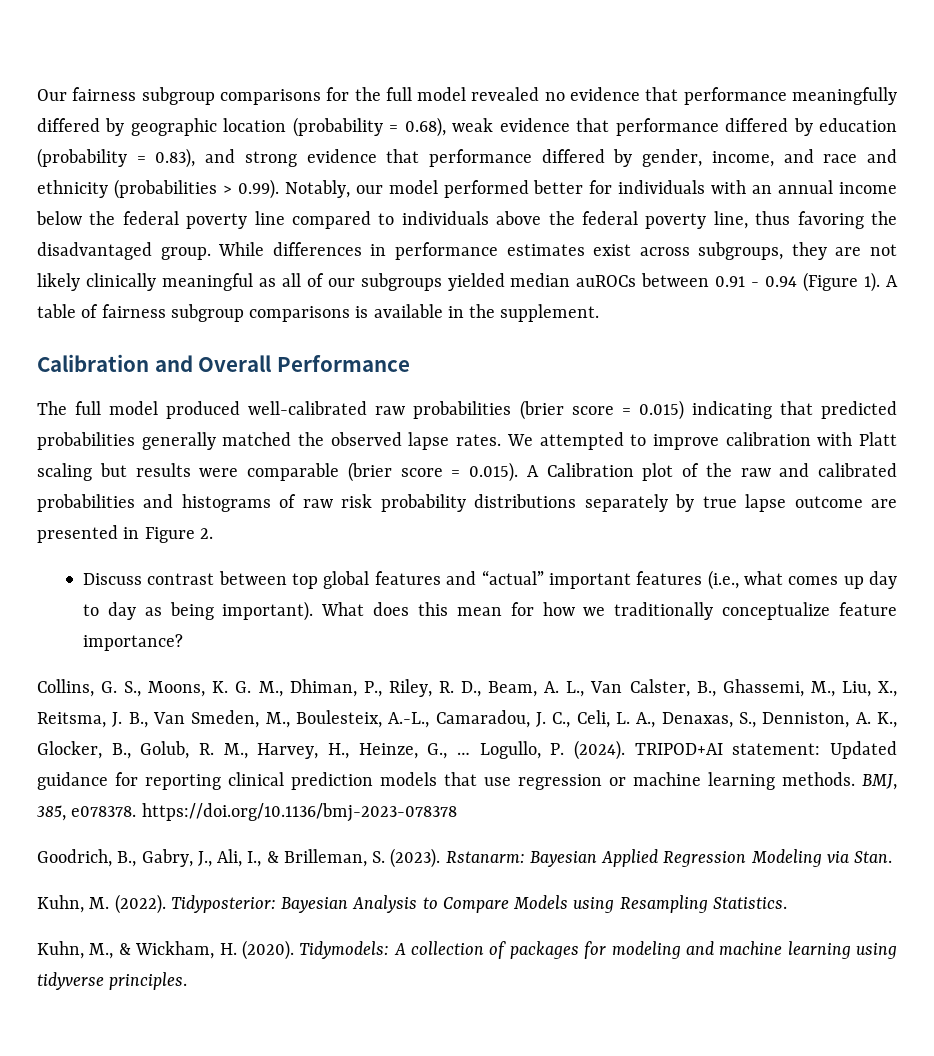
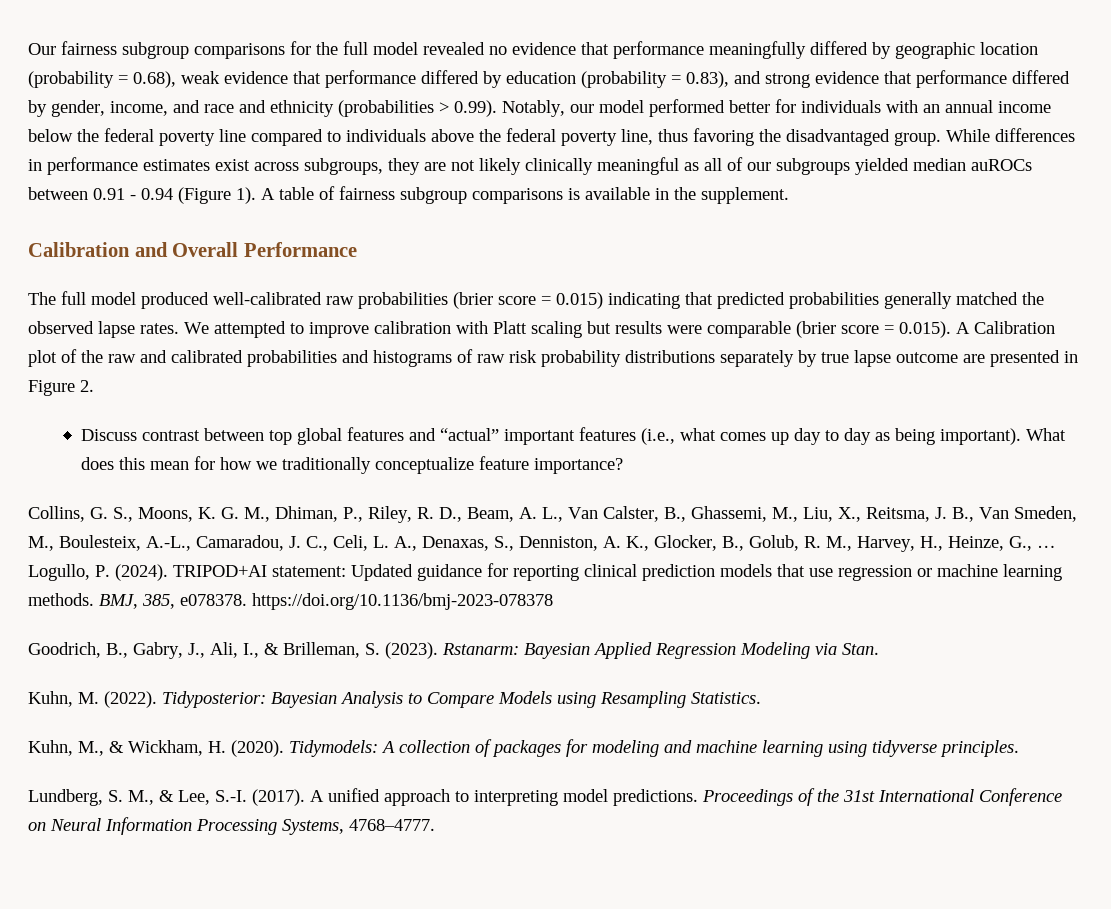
+ Lundberg, S. M., & Lee, S.-I. (2017). A unified approach to interpreting model predictions. Proceedings of the 31st International Conference on Neural Information Processing Systems, 4768–4777.

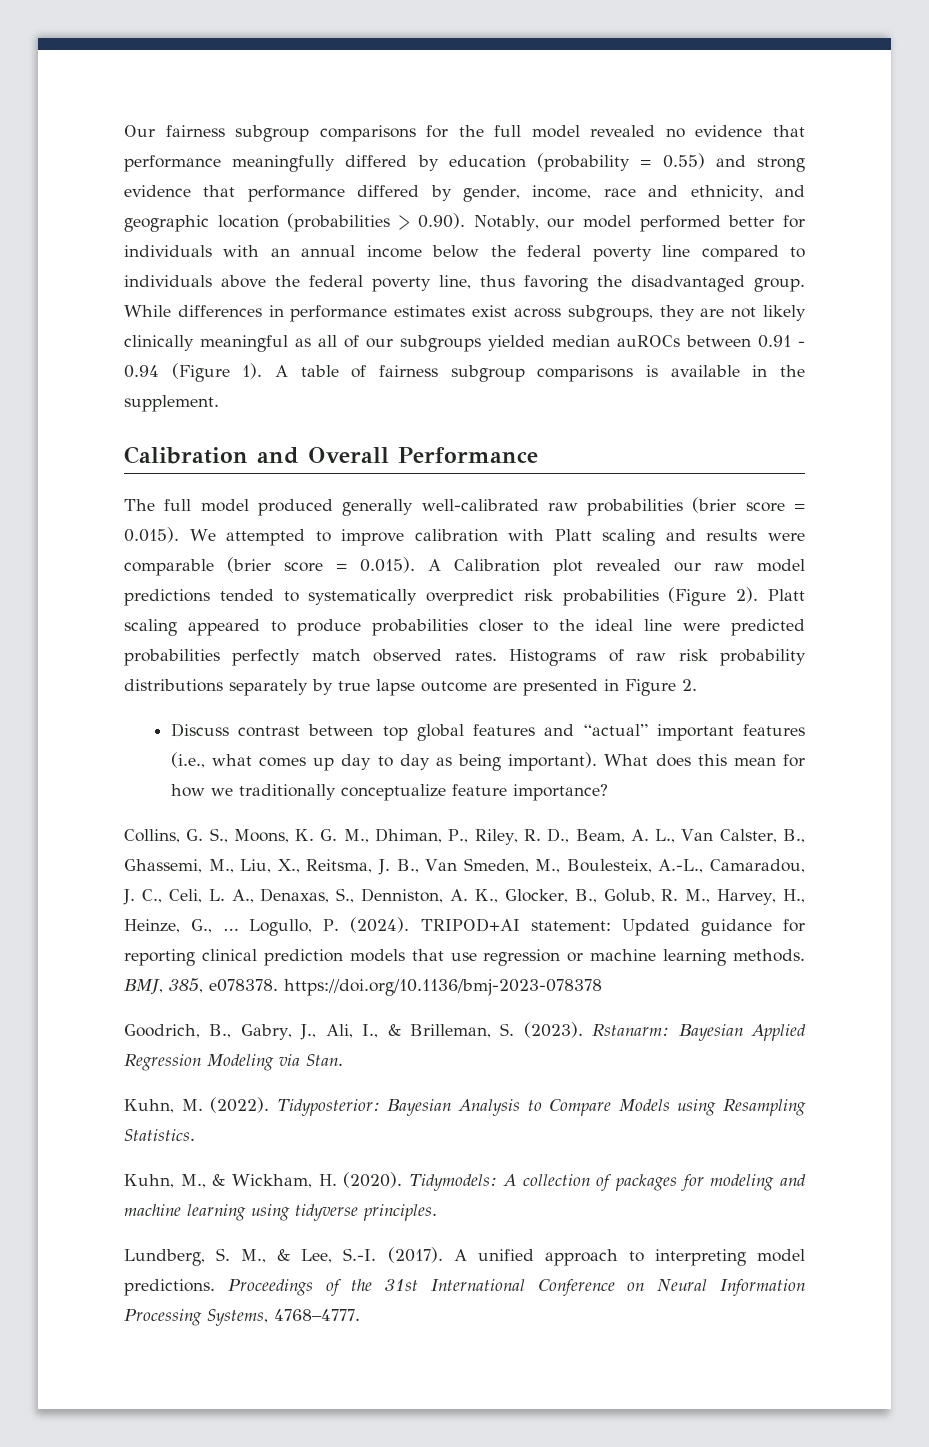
- Our fairness subgroup comparisons for the full model revealed no evidence that performance meaningfully differed by geographic location (probability = 0.68), weak evidence that performance differed by education (probability = 0.83), and strong evidence that performance differed by gender, income, and race and ethnicity (probabilities > 0.99). Notably, our model performed better for individuals with an annual income below the federal poverty line compared to individuals above the federal poverty line, thus favoring the disadvantaged group.
+ Our fairness subgroup comparisons for the full model revealed no evidence that performance meaningfully differed by education (probability = 0.55) and strong evidence that performance differed by gender, income, race and ethnicity, and geographic location (probabilities > 0.90). Notably, our model performed better for individuals with an annual income below the federal poverty line compared to individuals above the federal poverty line, thus favoring the disadvantaged group.
- The full model produced well-calibrated raw probabilities (brier score = 0.015) indicating that predicted probabilities generally matched the observed lapse rates. We attempted to improve calibration with Platt scaling but results were comparable (brier score = 0.015). A Calibration plot of the raw and calibrated probabilities and histograms of raw risk probability distributions separately by true lapse outcome are presented in Figure 2.
+ The full model produced generally well-calibrated raw probabilities (brier score = 0.015). We attempted to improve calibration with Platt scaling and results were comparable (brier score = 0.015). A Calibration plot revealed our raw model predictions tended to systematically overpredict risk probabilities (Figure 2). Platt scaling appeared to produce probabilities closer to the ideal line were predicted probabilities perfectly match observed rates. Histograms of raw risk probability distributions separately by true lapse outcome are presented in Figure 2.

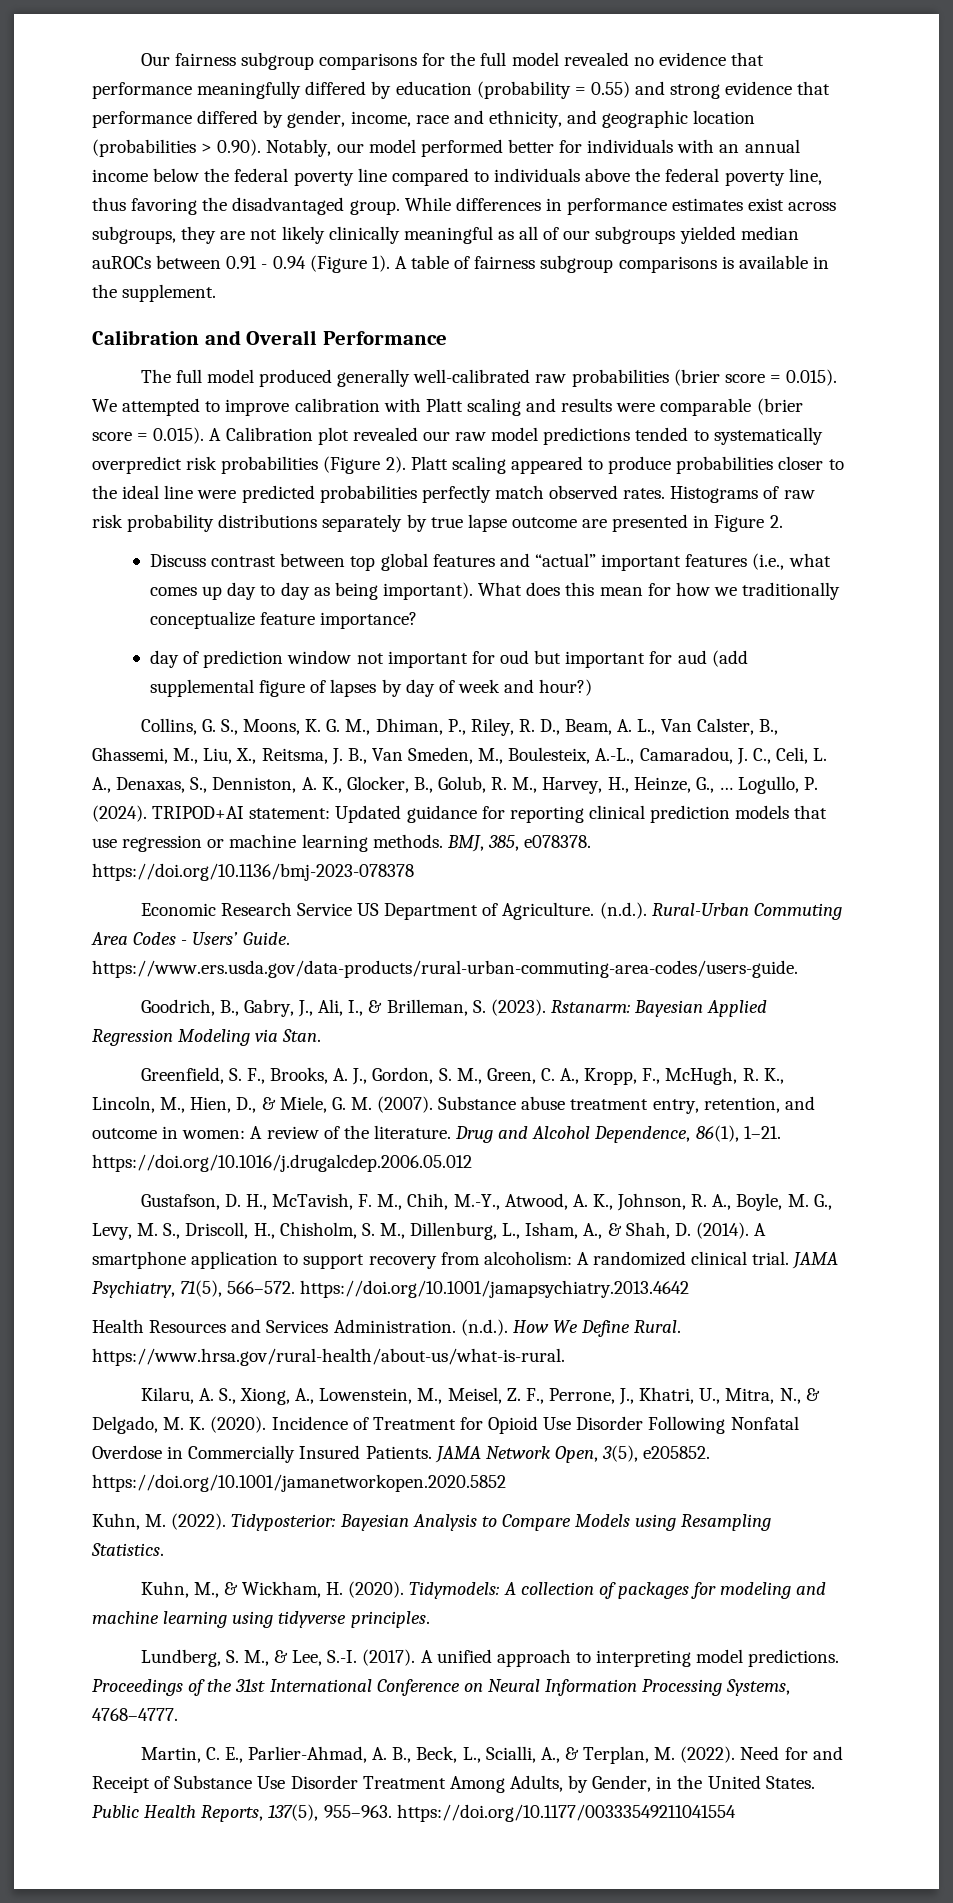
+ day of prediction window not important for oud but important for aud (add supplemental figure of lapses by day of week and hour?)
+ Economic Research Service US Department of Agriculture. (n.d.). Rural-Urban Commuting Area Codes - Users’ Guide. https://www.ers.usda.gov/data-products/rural-urban-commuting-area-codes/users-guide.
+ Greenfield, S. F., Brooks, A. J., Gordon, S. M., Green, C. A., Kropp, F., McHugh, R. K., Lincoln, M., Hien, D., & Miele, G. M. (2007). Substance abuse treatment entry, retention, and outcome in women: A review of the literature. Drug and Alcohol Dependence, 86(1), 1–21. https://doi.org/10.1016/j.drugalcdep.2006.05.012
+ Gustafson, D. H., McTavish, F. M., Chih, M.-Y., Atwood, A. K., Johnson, R. A., Boyle, M. G., Levy, M. S., Driscoll, H., Chisholm, S. M., Dillenburg, L., Isham, A., & Shah, D. (2014). A smartphone application to support recovery from alcoholism: A randomized clinical trial. JAMA Psychiatry, 71(5), 566–572. https://doi.org/10.1001/jamapsychiatry.2013.4642
+ Health Resources and Services Administration. (n.d.). How We Define Rural. https://www.hrsa.gov/rural-health/about-us/what-is-rural.
+ Kilaru, A. S., Xiong, A., Lowenstein, M., Meisel, Z. F., Perrone, J., Khatri, U., Mitra, N., & Delgado, M. K. (2020). Incidence of Treatment for Opioid Use Disorder Following Nonfatal Overdose in Commercially Insured Patients. JAMA Network Open, 3(5), e205852. https://doi.org/10.1001/jamanetworkopen.2020.5852
+ Martin, C. E., Parlier-Ahmad, A. B., Beck, L., Scialli, A., & Terplan, M. (2022). Need for and Receipt of Substance Use Disorder Treatment Among Adults, by Gender, in the United States. Public Health Reports, 137(5), 955–963. https://doi.org/10.1177/00333549211041554

